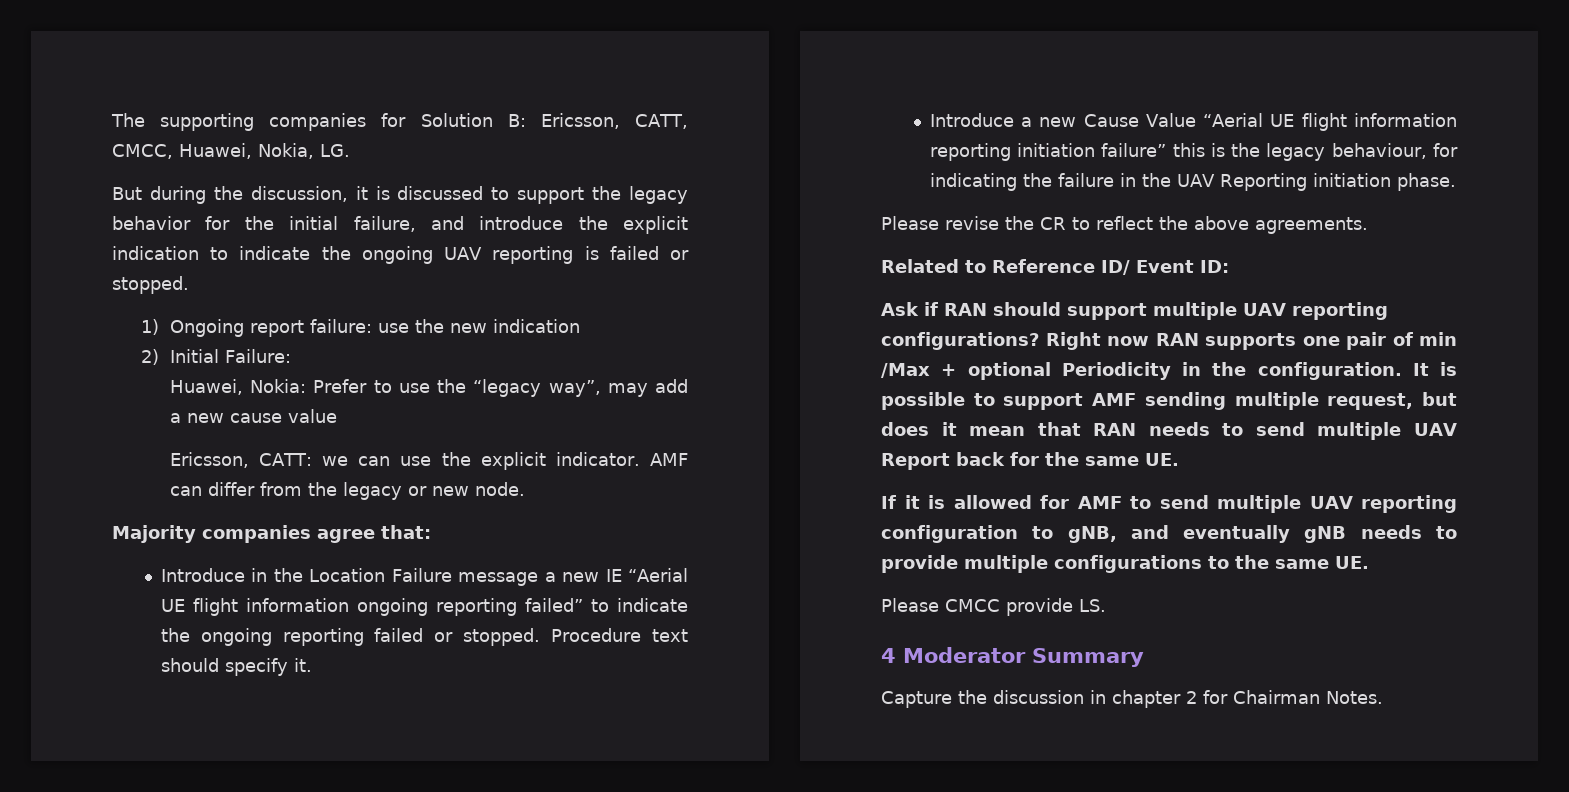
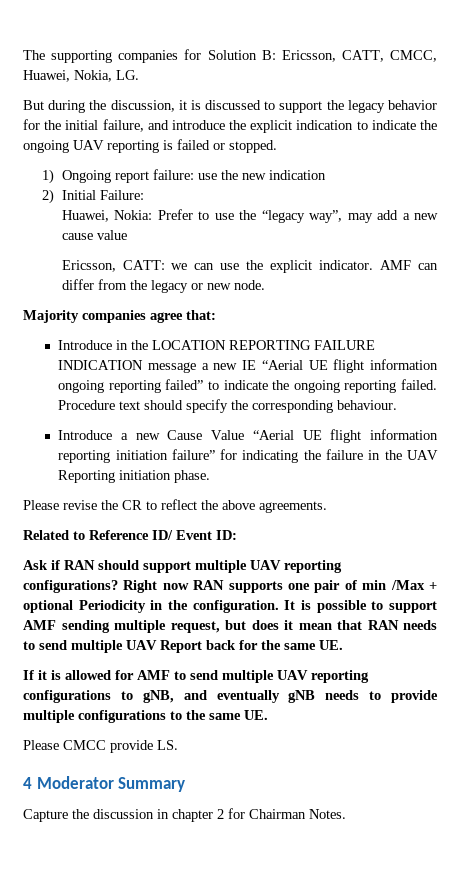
- Introduce in the Location Failure message a new IE “Aerial UE flight information ongoing reporting failed” to indicate the ongoing reporting failed or stopped.
+ Introduce in the LOCATION REPORTING FAILURE INDICATION message a new IE “Aerial UE flight information ongoing reporting failed” to indicate the ongoing reporting failed.
- Procedure text should specify it.
+ Procedure text should specify the corresponding behaviour.
- Introduce a new Cause Value “Aerial UE flight information reporting initiation failure” this is the legacy behaviour, for indicating the failure in the UAV Reporting initiation phase.
+ Introduce a new Cause Value “Aerial UE flight information reporting initiation failure” for indicating the failure in the UAV Reporting initiation phase.
- If it is allowed for AMF to send multiple UAV reporting configuration to gNB, and eventually gNB needs to provide multiple configurations to the same UE.
+ If it is allowed for AMF to send multiple UAV reporting configurations to gNB, and eventually gNB needs to provide multiple configurations to the same UE.

